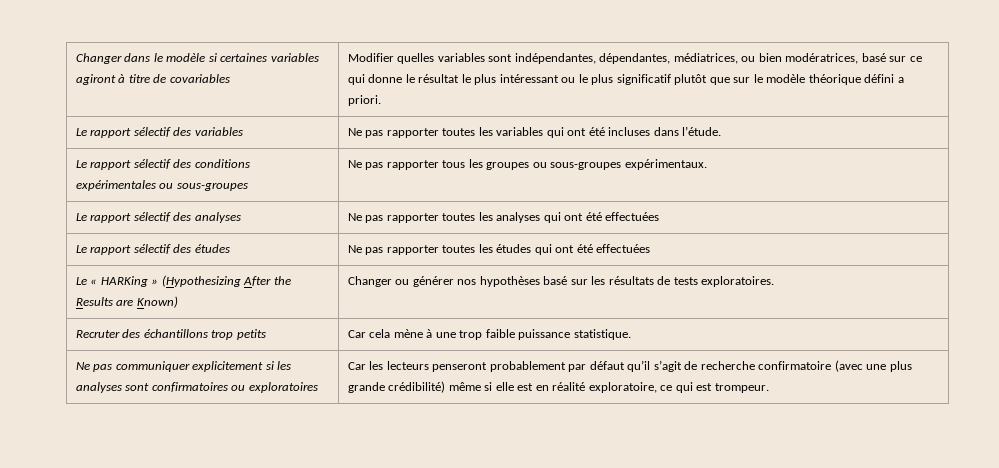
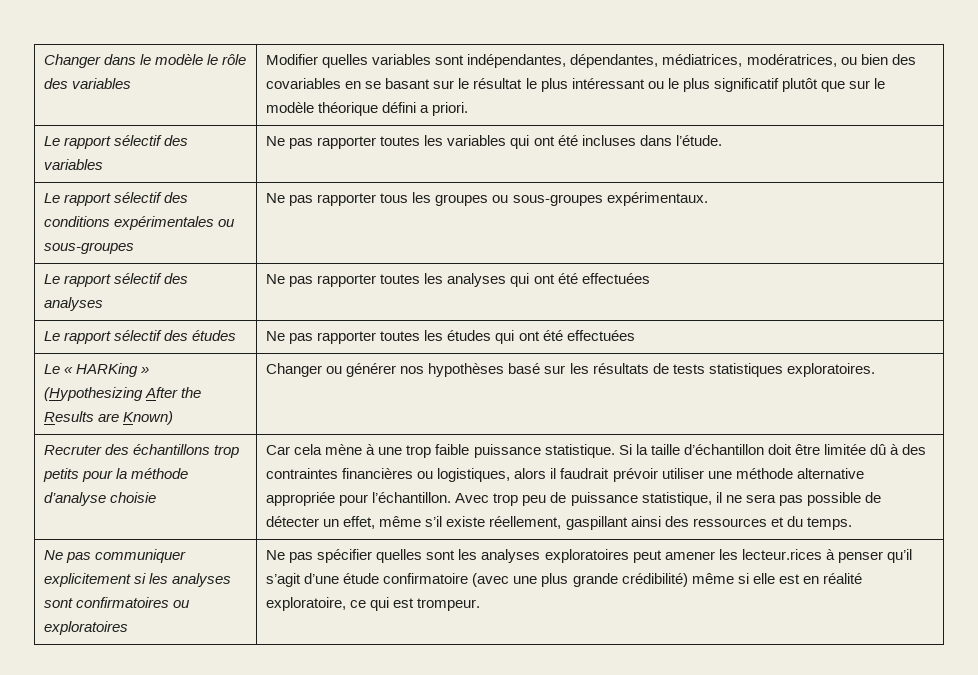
- Changer dans le modèle si certaines variables agiront à titre de covariables
+ Changer dans le modèle le rôle des variables
- Modifier quelles variables sont indépendantes, dépendantes, médiatrices, ou bien modératrices, basé sur ce qui donne le résultat le plus intéressant ou le plus significatif plutôt que sur le modèle théorique défini a priori.
+ Modifier quelles variables sont indépendantes, dépendantes, médiatrices, modératrices, ou bien des covariables en se basant sur le résultat le plus intéressant ou le plus significatif plutôt que sur le modèle théorique défini a priori.
- Le « HARKing » (Hypothesizing After the Results are Known) | Changer ou générer nos hypothèses basé sur les résultats de tests exploratoires.
+ Le « HARKing » (Hypothesizing After the Results are Known) | Changer ou générer nos hypothèses basé sur les résultats de tests statistiques exploratoires.
- Recruter des échantillons trop petits
+ Recruter des échantillons trop petits pour la méthode d’analyse choisie
+ Si la taille d’échantillon doit être limitée dû à des contraintes financières ou logistiques, alors il faudrait prévoir utiliser une méthode alternative appropriée pour l’échantillon. Avec trop peu de puissance statistique, il ne sera pas possible de détecter un effet, même s’il existe réellement, gaspillant ainsi des ressources et du temps.
- Car les lecteurs penseront probablement par défaut qu’il s’agit de recherche confirmatoire (avec une plus grande crédibilité) même si elle est en réalité exploratoire, ce qui est trompeur.
+ Ne pas spécifier quelles sont les analyses exploratoires peut amener les lecteur.rices à penser qu’il s’agit d’une étude confirmatoire (avec une plus grande crédibilité) même si elle est en réalité exploratoire, ce qui est trompeur.

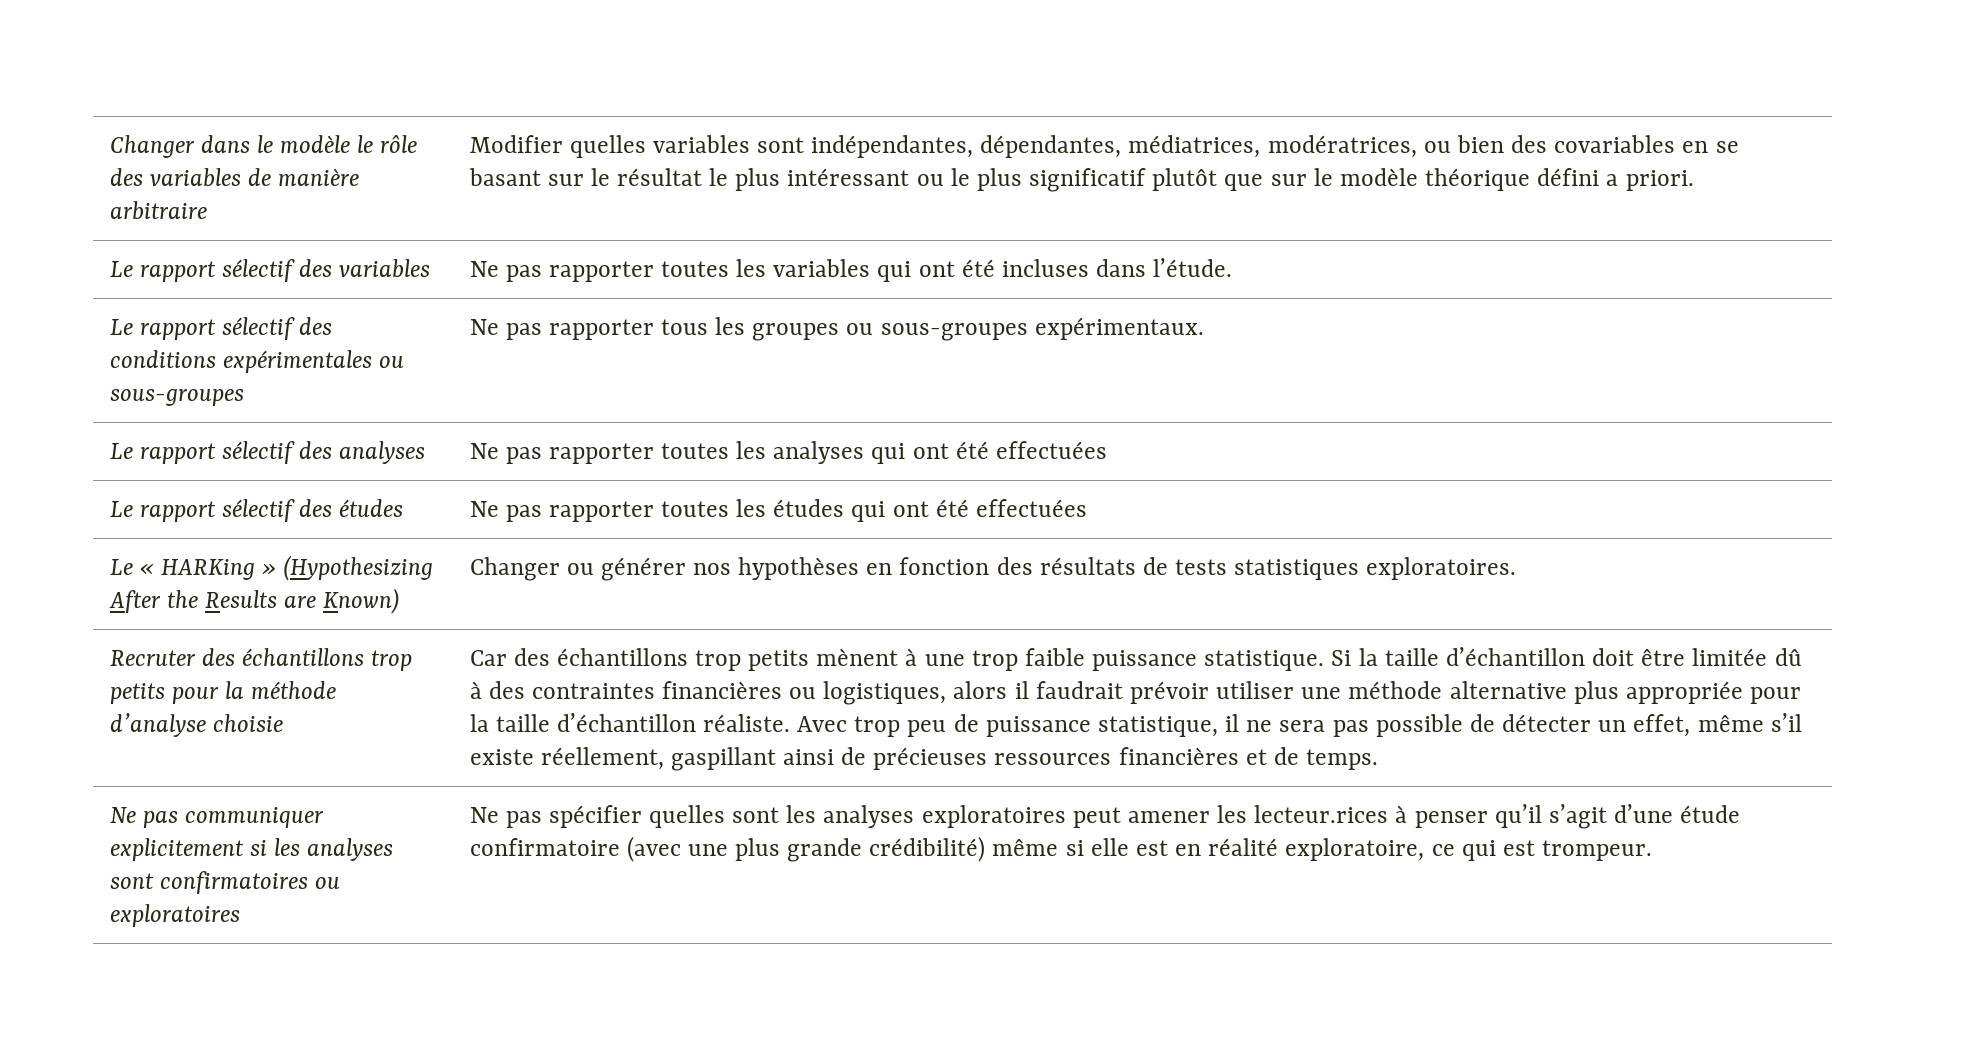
- Changer dans le modèle le rôle des variables
+ Changer dans le modèle le rôle des variables de manière arbitraire
- Le « HARKing » (Hypothesizing After the Results are Known) | Changer ou générer nos hypothèses basé sur les résultats de tests statistiques exploratoires.
+ Le « HARKing » (Hypothesizing After the Results are Known) | Changer ou générer nos hypothèses en fonction des résultats de tests statistiques exploratoires.
- Car cela mène à une trop faible puissance statistique.
+ Car des échantillons trop petits mènent à une trop faible puissance statistique.
- Si la taille d’échantillon doit être limitée dû à des contraintes financières ou logistiques, alors il faudrait prévoir utiliser une méthode alternative appropriée pour l’échantillon.
+ Si la taille d’échantillon doit être limitée dû à des contraintes financières ou logistiques, alors il faudrait prévoir utiliser une méthode alternative plus appropriée pour la taille d’échantillon réaliste.
- Avec trop peu de puissance statistique, il ne sera pas possible de détecter un effet, même s’il existe réellement, gaspillant ainsi des ressources et du temps.
+ Avec trop peu de puissance statistique, il ne sera pas possible de détecter un effet, même s’il existe réellement, gaspillant ainsi de précieuses ressources financières et de temps.

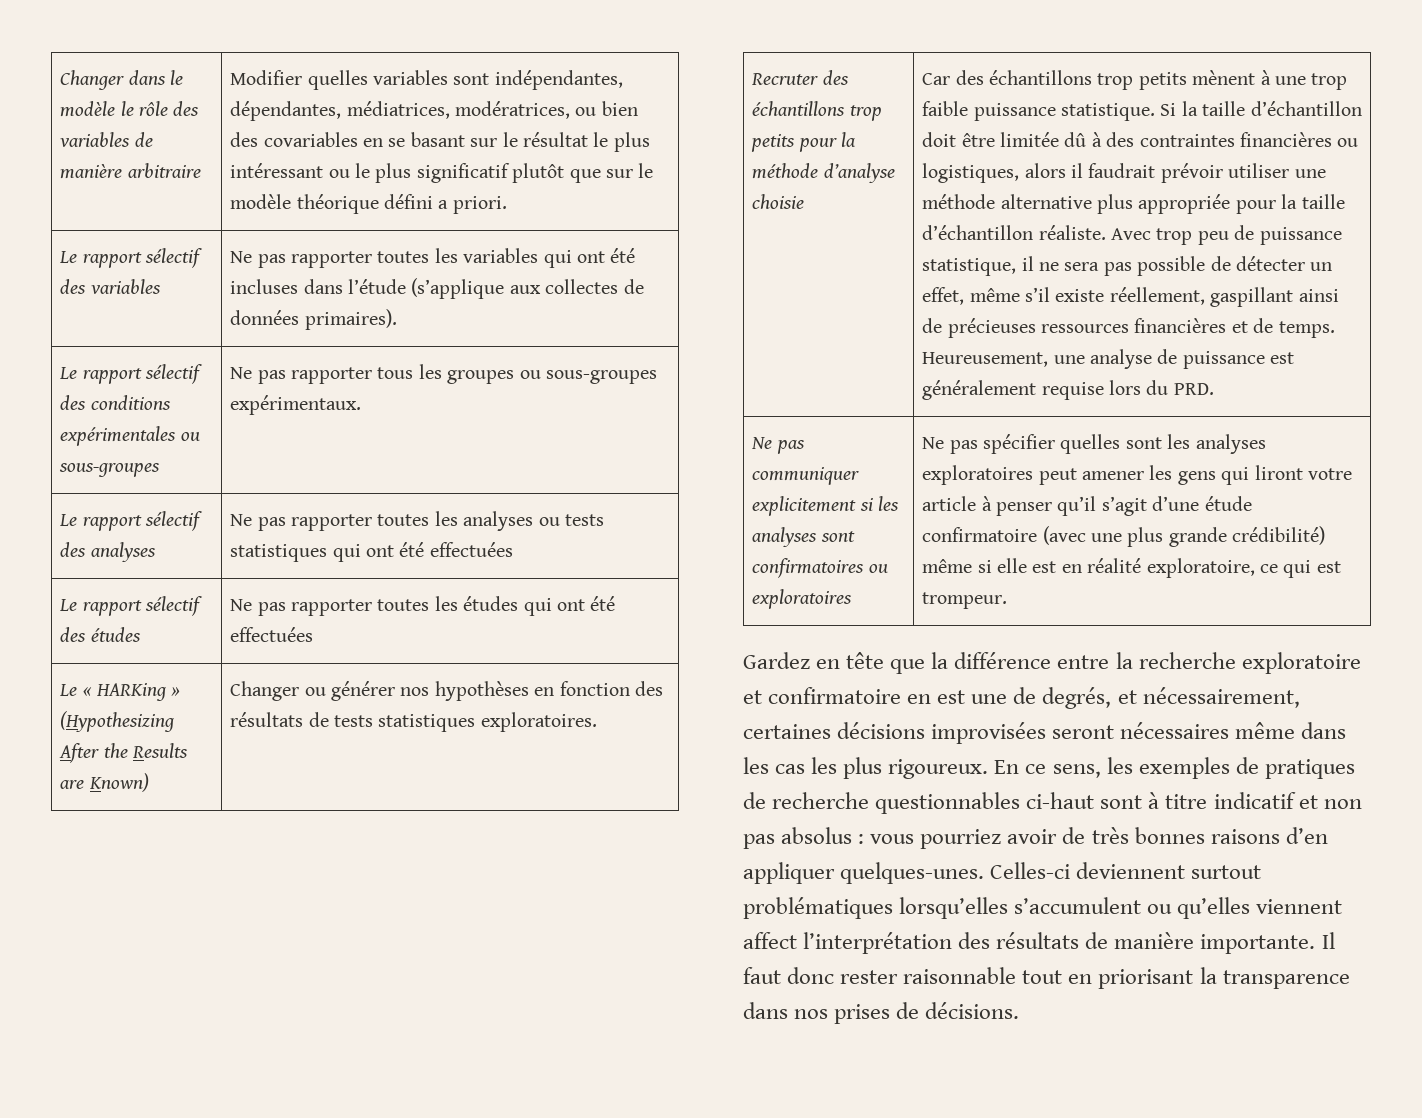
- Le rapport sélectif des variables | Ne pas rapporter toutes les variables qui ont été incluses dans l’étude.
+ Le rapport sélectif des variables | Ne pas rapporter toutes les variables qui ont été incluses dans l’étude (s’applique aux collectes de données primaires).
- Le rapport sélectif des analyses | Ne pas rapporter toutes les analyses qui ont été effectuées
+ Le rapport sélectif des analyses | Ne pas rapporter toutes les analyses ou tests statistiques qui ont été effectuées
+ Heureusement, une analyse de puissance est généralement requise lors du PRD.
- Ne pas spécifier quelles sont les analyses exploratoires peut amener les lecteur.rices à penser qu’il s’agit d’une étude confirmatoire (avec une plus grande crédibilité) même si elle est en réalité exploratoire, ce qui est trompeur.
+ Ne pas spécifier quelles sont les analyses exploratoires peut amener les gens qui liront votre article à penser qu’il s’agit d’une étude confirmatoire (avec une plus grande crédibilité) même si elle est en réalité exploratoire, ce qui est trompeur.
+ Gardez en tête que la différence entre la recherche exploratoire et confirmatoire en est une de degrés, et nécessairement, certaines décisions improvisées seront nécessaires même dans les cas les plus rigoureux. En ce sens, les exemples de pratiques de recherche questionnables ci-haut sont à titre indicatif et non pas absolus : vous pourriez avoir de très bonnes raisons d’en appliquer quelques-unes. Celles-ci deviennent surtout problématiques lorsqu’elles s’accumulent ou qu’elles viennent affect l’interprétation des résultats de manière importante. Il faut donc rester raisonnable tout en priorisant la transparence dans nos prises de décisions.

